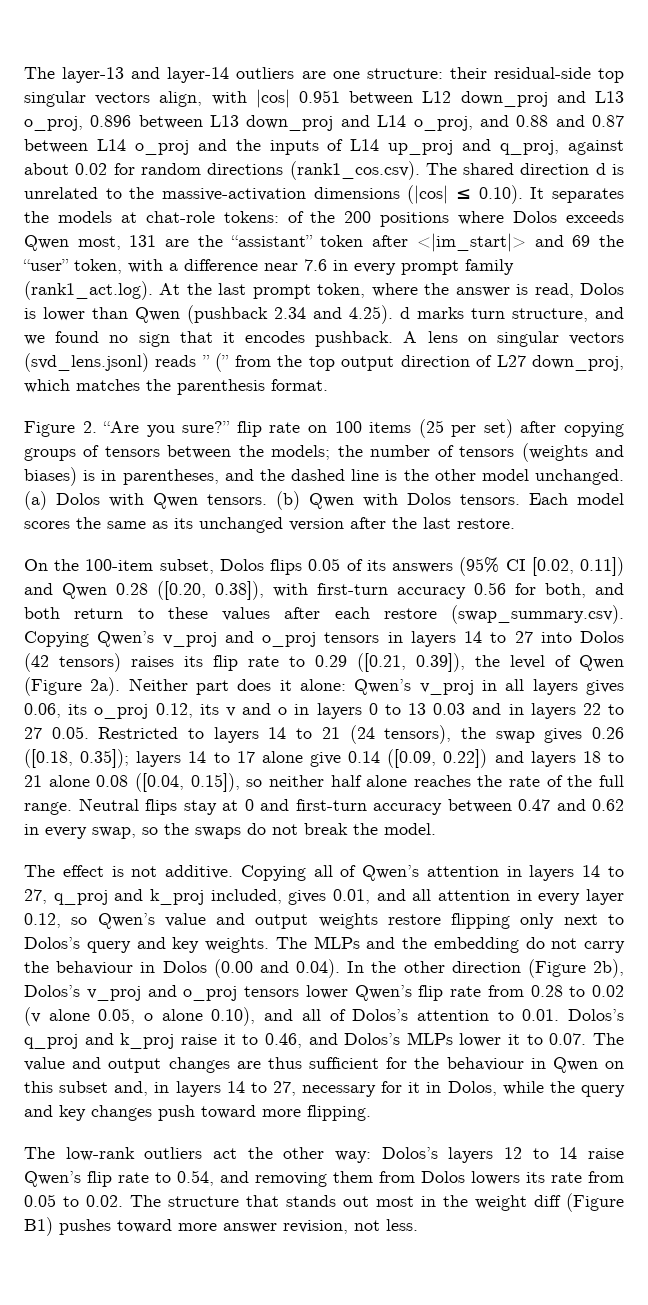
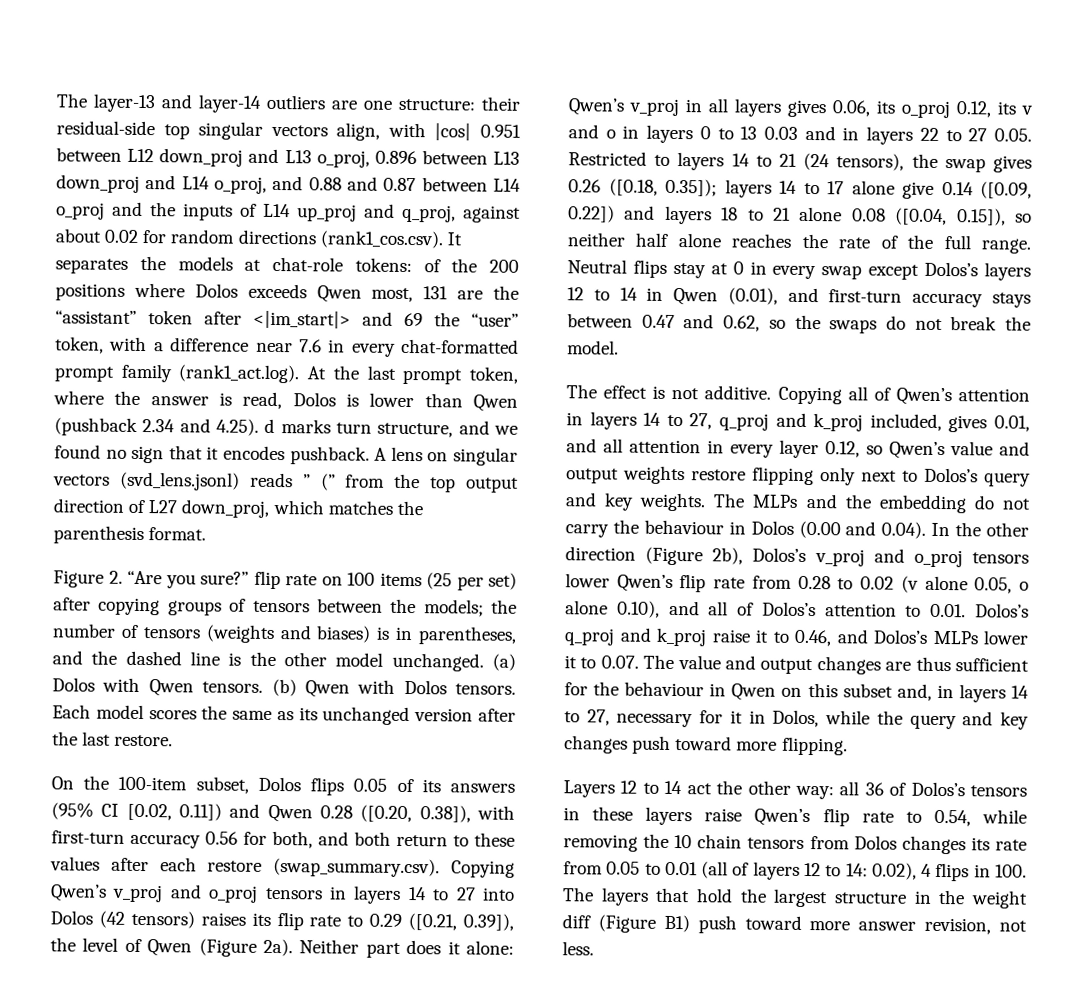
- their residual-side top singular vectors align, with |cos| 0.951 between L12 down_proj and L13 o_proj, 0.896 between L13 down_proj and L14 o_proj, and 0.88 and 0.87 between L14 o_proj and the inputs of L14 up_proj and q_proj, against about 0.02 for random directions (rank1_cos.csv). The shared direction d is unrelated to the massive-activation dimensions (|cos| ≤ 0.10). It separates the models at chat-role tokens:
+ their residual-side top singular vectors align, with |cos| 0.951 between L12 down_proj and L13 o_proj, 0.896 between L13 down_proj and L14 o_proj, and 0.88 and 0.87 between L14 o_proj and the inputs of L14 up_proj and q_proj, against about 0.02 for random directions (rank1_cos.csv). It separates the models at chat-role tokens:
- of the 200 positions where Dolos exceeds Qwen most, 131 are the “assistant” token after <|im_start|> and 69 the “user” token, with a difference near 7.6 in every prompt family (rank1_act.log). At the last prompt token, where the answer is read, Dolos is lower than Qwen (pushback 2.34 and 4.25). d marks turn structure, and we found no sign that it encodes pushback.
+ of the 200 positions where Dolos exceeds Qwen most, 131 are the “assistant” token after <|im_start|> and 69 the “user” token, with a difference near 7.6 in every chat-formatted prompt family (rank1_act.log). At the last prompt token, where the answer is read, Dolos is lower than Qwen (pushback 2.34 and 4.25). d marks turn structure, and we found no sign that it encodes pushback.
- Neutral flips stay at 0 and first-turn accuracy between 0.47 and 0.62 in every swap, so the swaps do not break the model.
+ Neutral flips stay at 0 in every swap except Dolos’s layers 12 to 14 in Qwen (0.01), and first-turn accuracy stays between 0.47 and 0.62, so the swaps do not break the model.
- The low-rank outliers act the other way: Dolos’s layers 12 to 14 raise Qwen’s flip rate to 0.54, and removing them from Dolos lowers its rate from 0.05 to 0.02. The structure that stands out most in the weight diff (Figure B1) pushes toward more answer revision, not less.
+ Layers 12 to 14 act the other way: all 36 of Dolos’s tensors in these layers raise Qwen’s flip rate to 0.54, while removing the 10 chain tensors from Dolos changes its rate from 0.05 to 0.01 (all of layers 12 to 14: 0.02), 4 flips in 100. The layers that hold the largest structure in the weight diff (Figure B1) push toward more answer revision, not less.

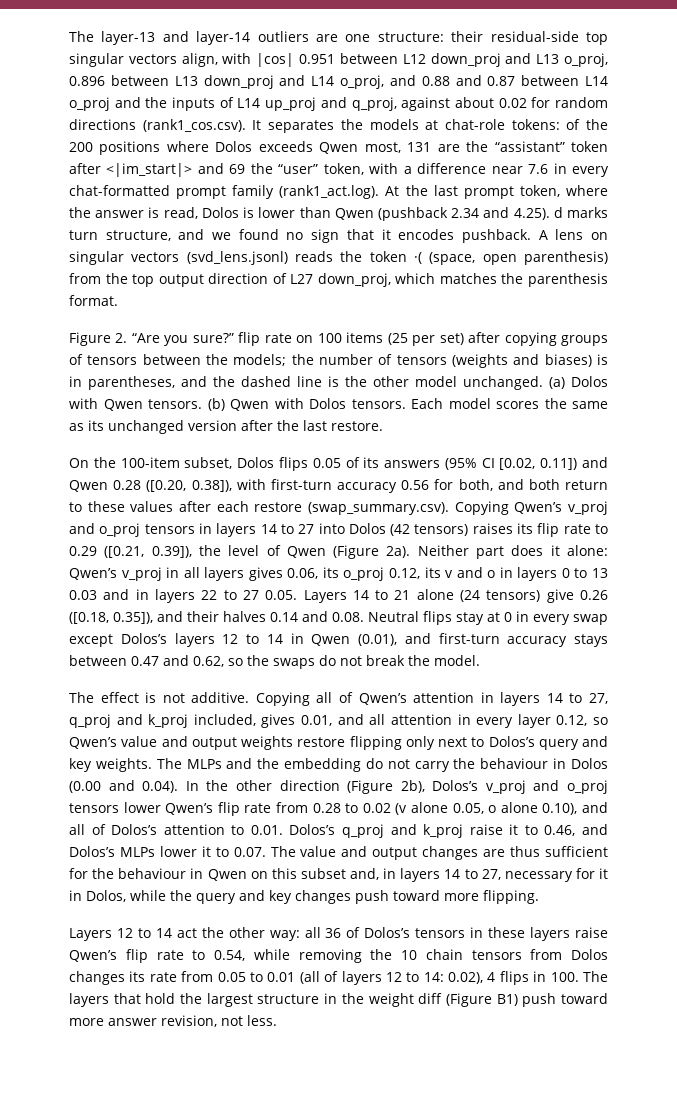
- A lens on singular vectors (svd_lens.jsonl) reads ” (” from the top output direction of L27 down_proj, which matches the parenthesis format.
+ A lens on singular vectors (svd_lens.jsonl) reads the token ·( (space, open parenthesis) from the top output direction of L27 down_proj, which matches the parenthesis format.
- Qwen’s v_proj in all layers gives 0.06, its o_proj 0.12, its v and o in layers 0 to 13 0.03 and in layers 22 to 27 0.05. Restricted to layers 14 to 21 (24 tensors), the swap gives 0.26 ([0.18, 0.35]); layers 14 to 17 alone give 0.14 ([0.09, 0.22]) and layers 18 to 21 alone 0.08 ([0.04, 0.15]), so neither half alone reaches the rate of the full range. Neutral flips stay at 0 in every swap except Dolos’s layers 12 to 14 in Qwen (0.01), and first-turn accuracy stays between 0.47 and 0.62, so the swaps do not break the model.
+ Qwen’s v_proj in all layers gives 0.06, its o_proj 0.12, its v and o in layers 0 to 13 0.03 and in layers 22 to 27 0.05. Layers 14 to 21 alone (24 tensors) give 0.26 ([0.18, 0.35]), and their halves 0.14 and 0.08. Neutral flips stay at 0 in every swap except Dolos’s layers 12 to 14 in Qwen (0.01), and first-turn accuracy stays between 0.47 and 0.62, so the swaps do not break the model.

